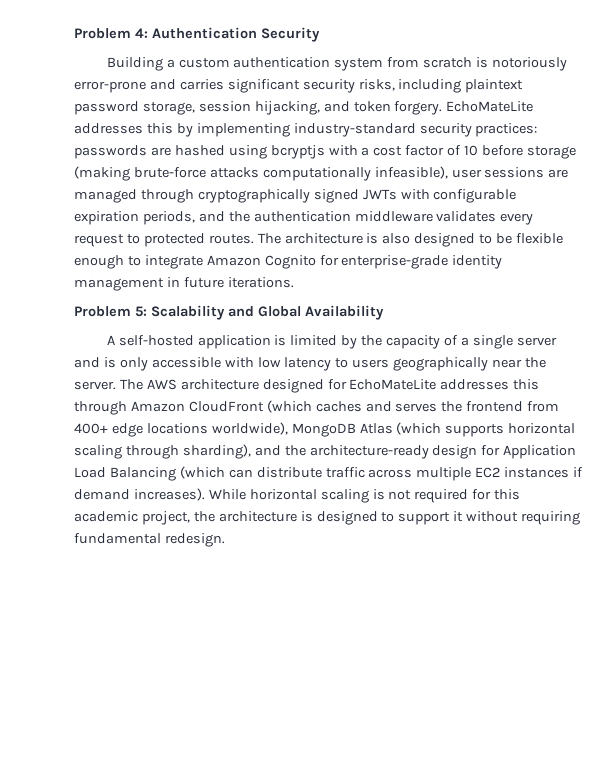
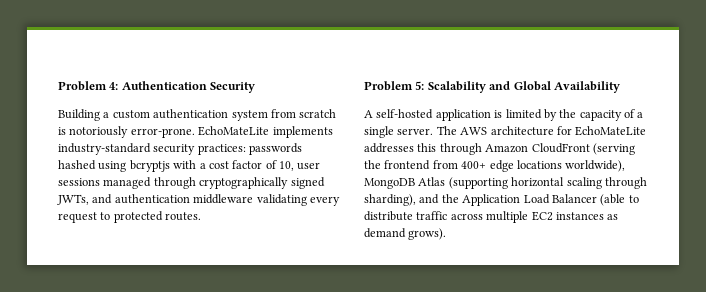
- Building a custom authentication system from scratch is notoriously error-prone and carries significant security risks, including plaintext password storage, session hijacking, and token forgery. EchoMateLite addresses this by implementing industry-standard security practices: passwords are hashed using bcryptjs with a cost factor of 10 before storage (making brute-force attacks computationally infeasible), user sessions are managed through cryptographically signed JWTs with configurable expiration periods, and the authentication middleware validates every request to protected routes. The architecture is also designed to be flexible enough to integrate Amazon Cognito for enterprise-grade identity management in future iterations.
+ Building a custom authentication system from scratch is notoriously error-prone. EchoMateLite implements industry-standard security practices: passwords hashed using bcryptjs with a cost factor of 10, user sessions managed through cryptographically signed JWTs, and authentication middleware validating every request to protected routes.
- A self-hosted application is limited by the capacity of a single server and is only accessible with low latency to users geographically near the server.
+ A self-hosted application is limited by the capacity of a single server.
- The AWS architecture designed for EchoMateLite addresses this through Amazon CloudFront (which caches and serves the frontend from 400+ edge locations worldwide), MongoDB Atlas (which supports horizontal scaling through sharding), and the architecture-ready design for Application Load Balancing (which can distribute traffic across multiple EC2 instances if demand increases). While horizontal scaling is not required for this academic project, the architecture is designed to support it without requiring fundamental redesign.
+ The AWS architecture for EchoMateLite addresses this through Amazon CloudFront (serving the frontend from 400+ edge locations worldwide), MongoDB Atlas (supporting horizontal scaling through sharding), and the Application Load Balancer (able to distribute traffic across multiple EC2 instances as demand grows).

